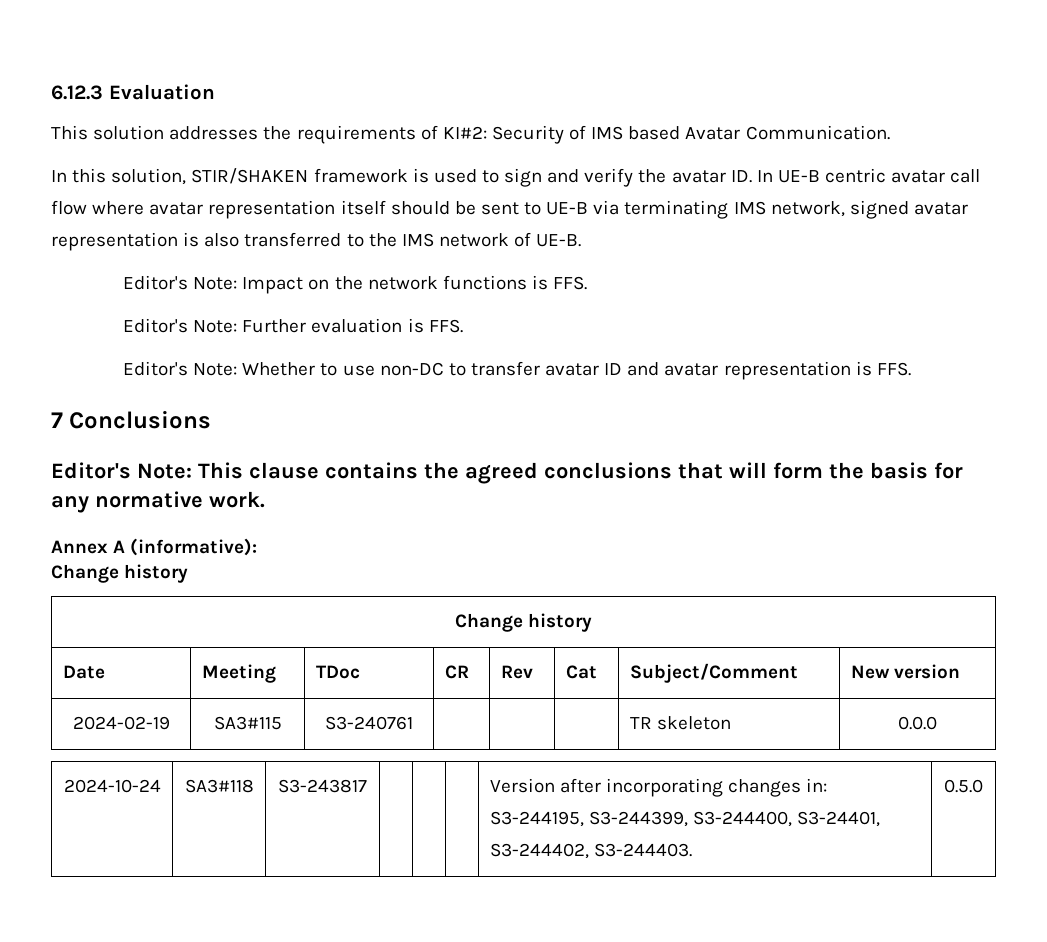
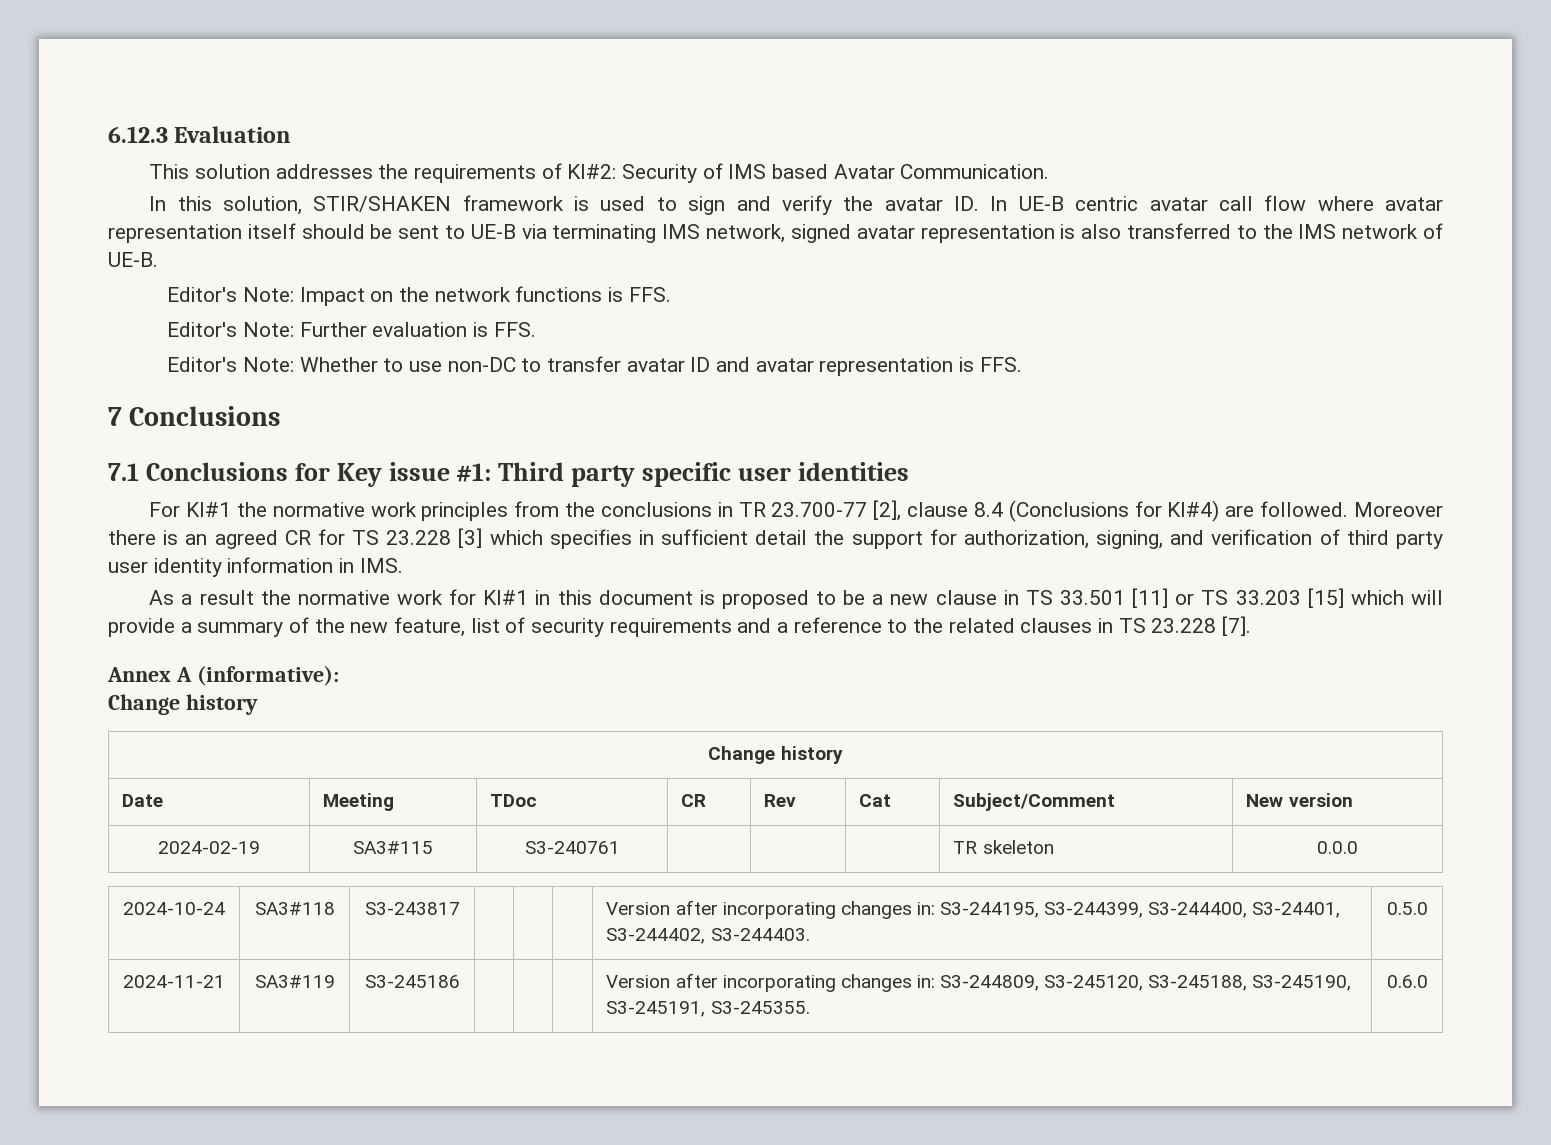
- Editor's Note: This clause contains the agreed conclusions that will form the basis for any normative work.
+ 7.1 Conclusions for Key issue #1: Third party specific user identities
+ For KI#1 the normative work principles from the conclusions in TR 23.700-77 [2], clause 8.4 (Conclusions for KI#4) are followed. Moreover there is an agreed CR for TS 23.228 [3] which specifies in sufficient detail the support for authorization, signing, and verification of third party user identity information in IMS.
+ As a result the normative work for KI#1 in this document is proposed to be a new clause in TS 33.501 [11] or TS 33.203 [15] which will provide a summary of the new feature, list of security requirements and a reference to the related clauses in TS 23.228 [7].
+ 2024-11-21 | SA3#119 | S3-245186 | | | | Version after incorporating changes in: S3-244809, S3-245120, S3-245188, S3-245190, S3-245191, S3-245355. | 0.6.0

